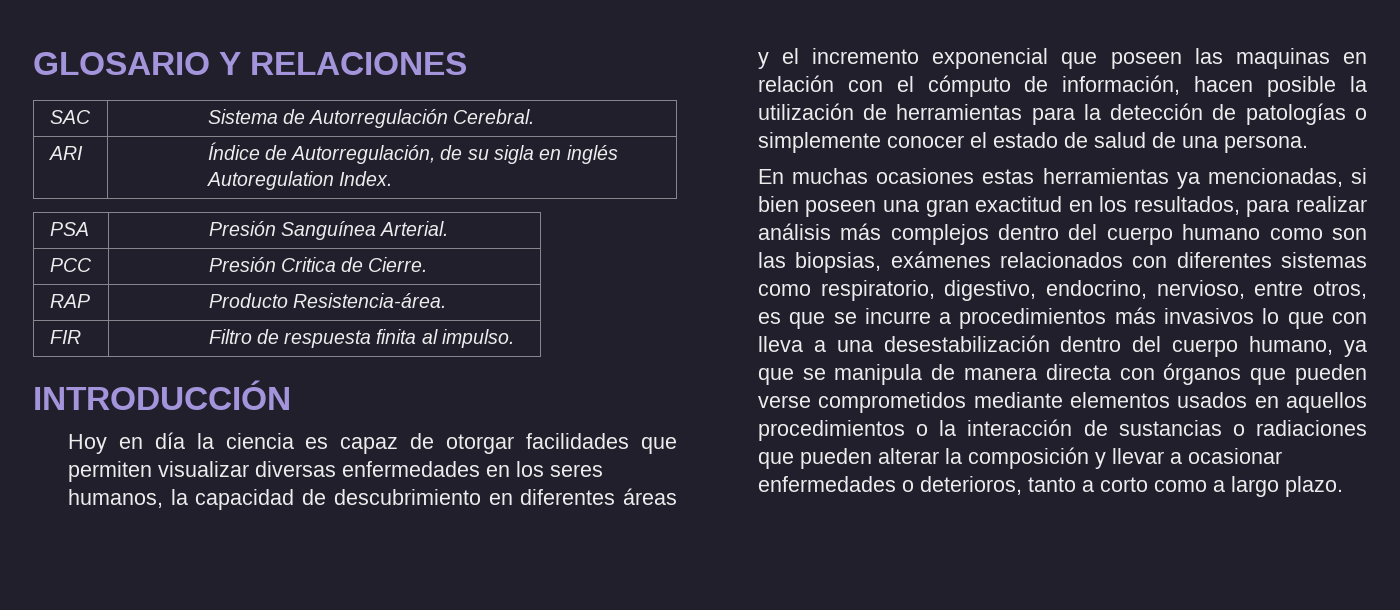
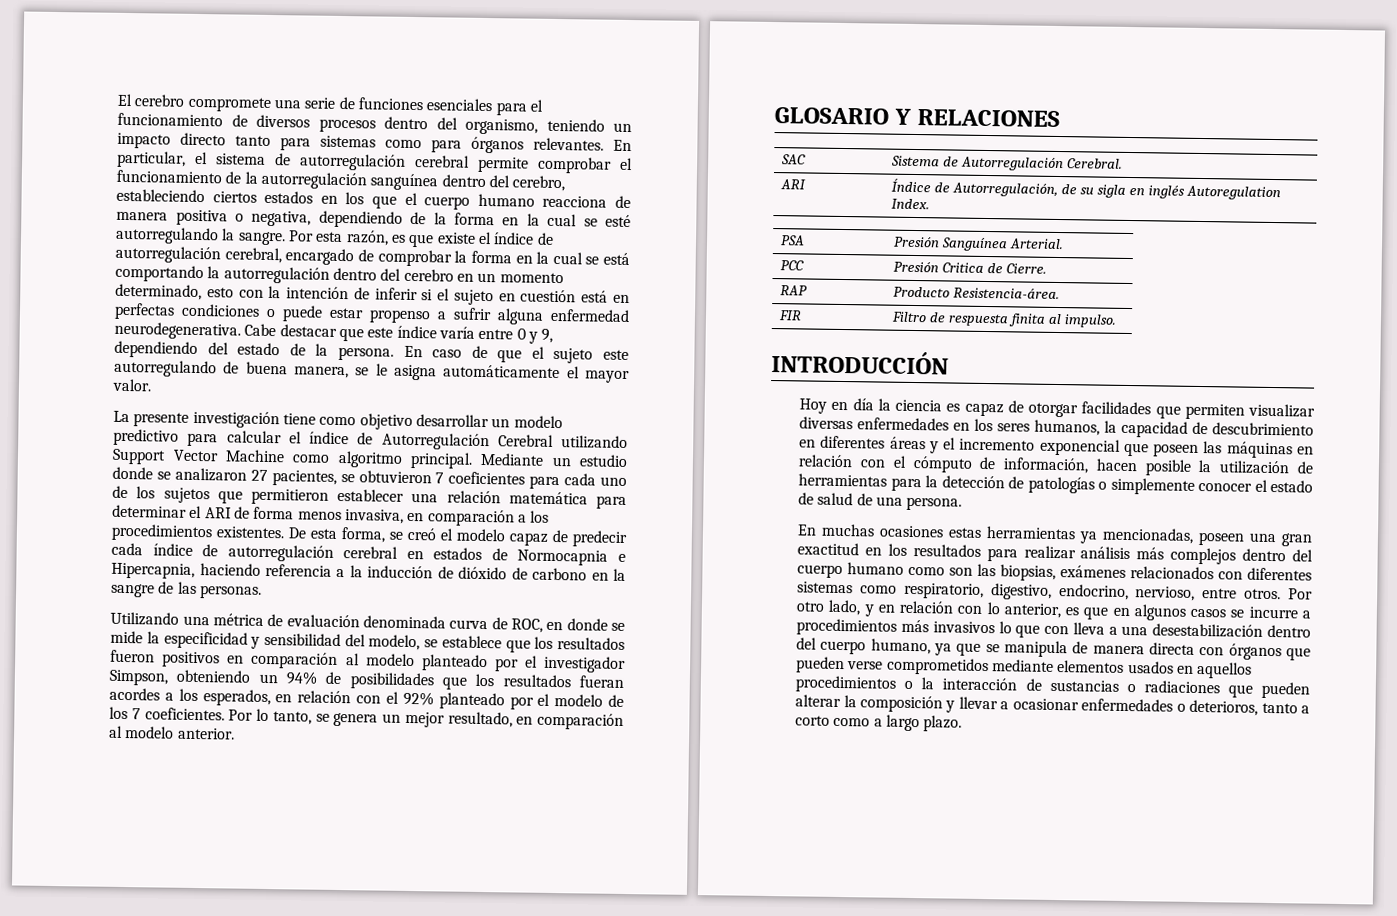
+ El cerebro compromete una serie de funciones esenciales para el funcionamiento de diversos procesos dentro del organismo, teniendo un impacto directo tanto para sistemas como para órganos relevantes. En particular, el sistema de autorregulación cerebral permite comprobar el funcionamiento de la autorregulación sanguínea dentro del cerebro, estableciendo ciertos estados en los que el cuerpo humano reacciona de manera positiva o negativa, dependiendo de la forma en la cual se esté autorregulando la sangre. Por esta razón, es que existe el índice de autorregulación cerebral, encargado de comprobar la forma en la cual se está comportando la autorregulación dentro del cerebro en un momento determinado, esto con la intención de inferir si el sujeto en cuestión está en perfectas condiciones o puede estar propenso a sufrir alguna enfermedad neurodegenerativa. Cabe destacar que este índice varía entre 0 y 9, dependiendo del estado de la persona. En caso de que el sujeto este autorregulando de buena manera, se le asigna automáticamente el mayor valor.
+ La presente investigación tiene como objetivo desarrollar un modelo predictivo para calcular el índice de Autorregulación Cerebral utilizando Support Vector Machine como algoritmo principal. Mediante un estudio donde se analizaron 27 pacientes, se obtuvieron 7 coeficientes para cada uno de los sujetos que permitieron establecer una relación matemática para determinar el ARI de forma menos invasiva, en comparación a los procedimientos existentes. De esta forma, se creó el modelo capaz de predecir cada índice de autorregulación cerebral en estados de Normocapnia e Hipercapnia, haciendo referencia a la inducción de dióxido de carbono en la sangre de las personas.
+ Utilizando una métrica de evaluación denominada curva de ROC, en donde se mide la especificidad y sensibilidad del modelo, se establece que los resultados fueron positivos en comparación al modelo planteado por el investigador Simpson, obteniendo un 94% de posibilidades que los resultados fueran acordes a los esperados, en relación con el 92% planteado por el modelo de los 7 coeficientes. Por lo tanto, se genera un mejor resultado, en comparación al modelo anterior.
- Hoy en día la ciencia es capaz de otorgar facilidades que permiten visualizar diversas enfermedades en los seres humanos, la capacidad de descubrimiento en diferentes áreas y el incremento exponencial que poseen las maquinas en relación con el cómputo de información, hacen posible la utilización de herramientas para la detección de patologías o simplemente conocer el estado de salud de una persona.
+ Hoy en día la ciencia es capaz de otorgar facilidades que permiten visualizar diversas enfermedades en los seres humanos, la capacidad de descubrimiento en diferentes áreas y el incremento exponencial que poseen las máquinas en relación con el cómputo de información, hacen posible la utilización de herramientas para la detección de patologías o simplemente conocer el estado de salud de una persona.
- En muchas ocasiones estas herramientas ya mencionadas, si bien poseen una gran exactitud en los resultados, para realizar análisis más complejos dentro del cuerpo humano como son las biopsias, exámenes relacionados con diferentes sistemas como respiratorio, digestivo, endocrino, nervioso, entre otros, es que se incurre a procedimientos más invasivos lo que con lleva a una desestabilización dentro del cuerpo humano, ya que se manipula de manera directa con órganos que pueden verse comprometidos mediante elementos usados en aquellos procedimientos o la interacción de sustancias o radiaciones que pueden alterar la composición y llevar a ocasionar enfermedades o deterioros, tanto a corto como a largo plazo.
+ En muchas ocasiones estas herramientas ya mencionadas, poseen una gran exactitud en los resultados para realizar análisis más complejos dentro del cuerpo humano como son las biopsias, exámenes relacionados con diferentes sistemas como respiratorio, digestivo, endocrino, nervioso, entre otros. Por otro lado, y en relación con lo anterior, es que en algunos casos se incurre a procedimientos más invasivos lo que con lleva a una desestabilización dentro del cuerpo humano, ya que se manipula de manera directa con órganos que pueden verse comprometidos mediante elementos usados en aquellos procedimientos o la interacción de sustancias o radiaciones que pueden alterar la composición y llevar a ocasionar enfermedades o deterioros, tanto a corto como a largo plazo.

